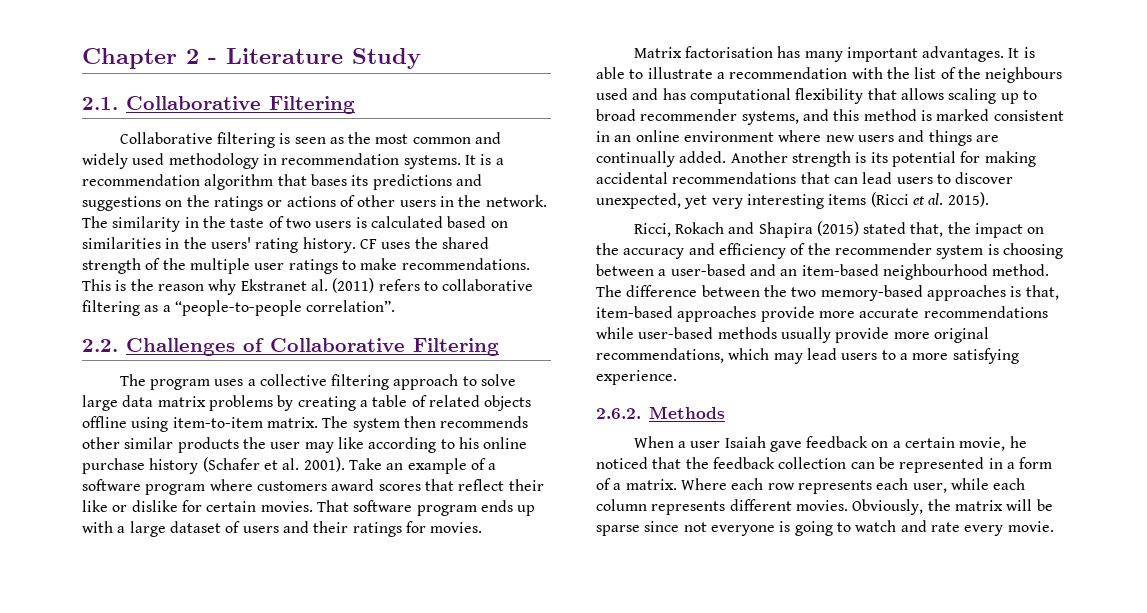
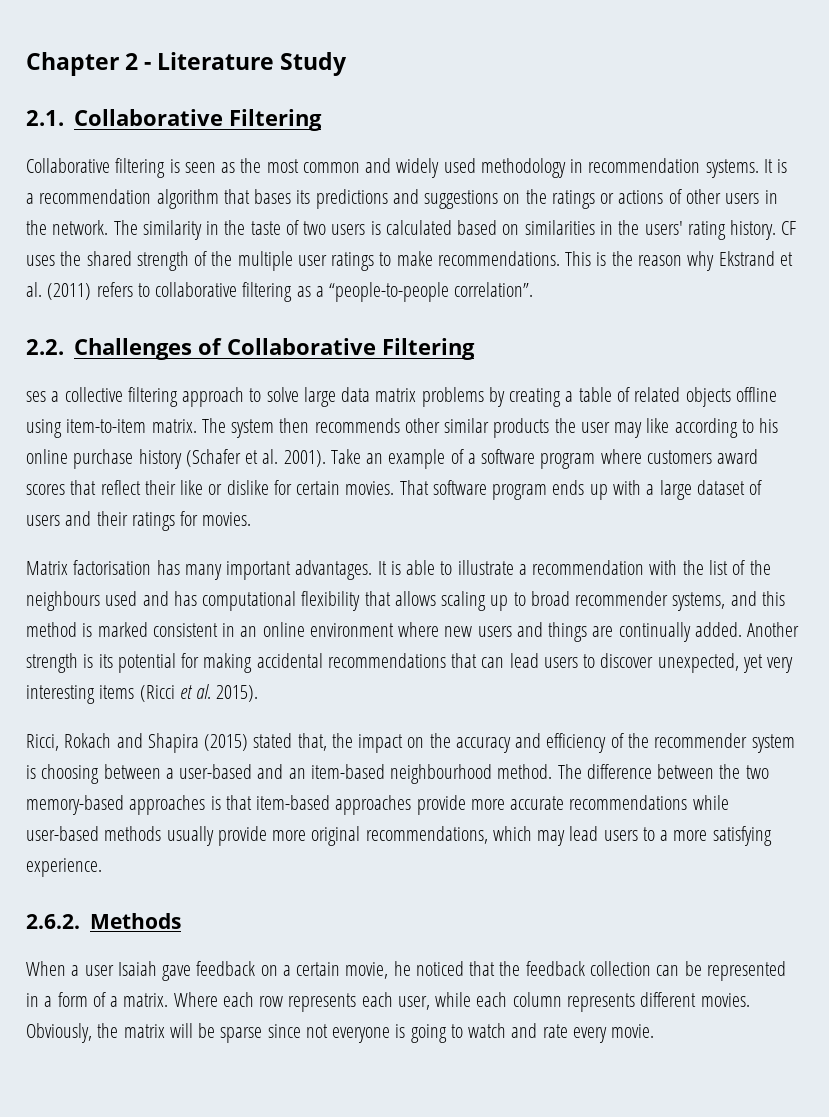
- This is the reason why Ekstranet al. (2011) refers to collaborative filtering as a “people-to-people correlation”.
+ This is the reason why Ekstrand et al. (2011) refers to collaborative filtering as a “people-to-people correlation”.
- The program uses a collective filtering approach to solve large data matrix problems by creating a table of related objects offline using item-to-item matrix.
+ ses a collective filtering approach to solve large data matrix problems by creating a table of related objects offline using item-to-item matrix.
- The difference between the two memory-based approaches is that, item-based approaches provide more accurate recommendations while user-based methods usually provide more original recommendations, which may lead users to a more satisfying experience.
+ The difference between the two memory-based approaches is that item-based approaches provide more accurate recommendations while user-based methods usually provide more original recommendations, which may lead users to a more satisfying experience.

